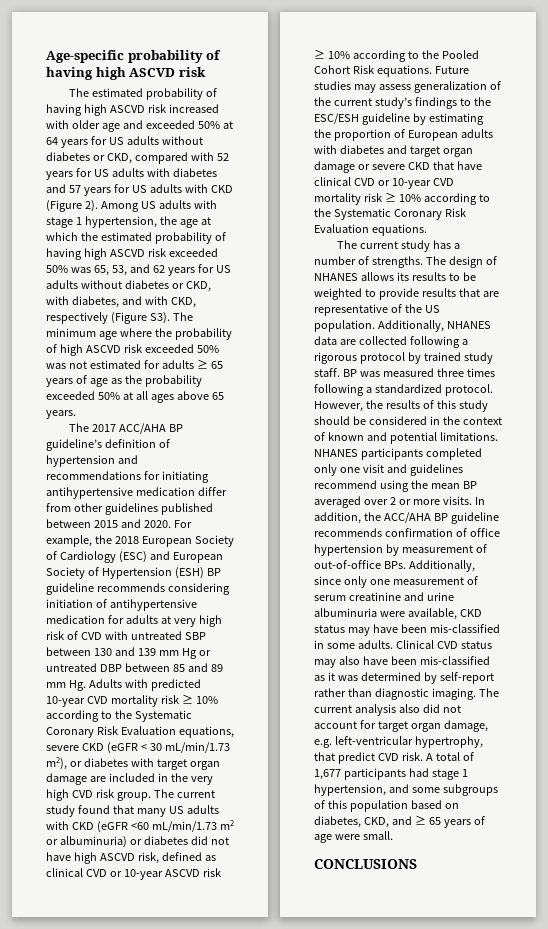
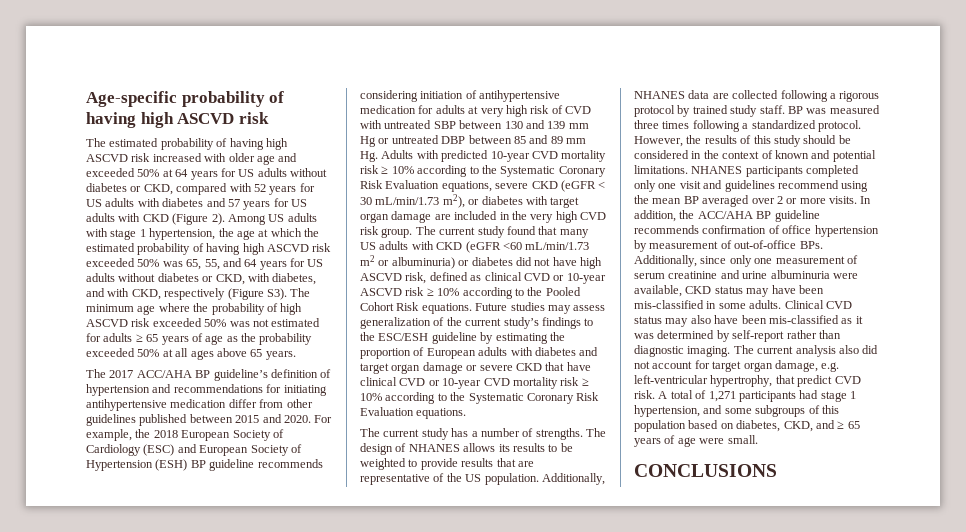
- Among US adults with stage 1 hypertension, the age at which the estimated probability of having high ASCVD risk exceeded 50% was 65, 53, and 62 years for US adults without diabetes or CKD, with diabetes, and with CKD, respectively (Figure S3). The minimum age where the probability of high ASCVD risk exceeded 50% was not estimated for adults ≥ 65 years of age as the probability exceeded 50% at all ages above 65 years.
+ Among US adults with stage 1 hypertension, the age at which the estimated probability of having high ASCVD risk exceeded 50% was 65, 55, and 64 years for US adults without diabetes or CKD, with diabetes, and with CKD, respectively (Figure S3). The minimum age where the probability of high ASCVD risk exceeded 50% was not estimated for adults ≥ 65 years of age as the probability exceeded 50% at all ages above 65 years.
- A total of 1,677 participants had stage 1 hypertension, and some subgroups of this population based on diabetes, CKD, and ≥ 65 years of age were small.
+ A total of 1,271 participants had stage 1 hypertension, and some subgroups of this population based on diabetes, CKD, and ≥ 65 years of age were small.

